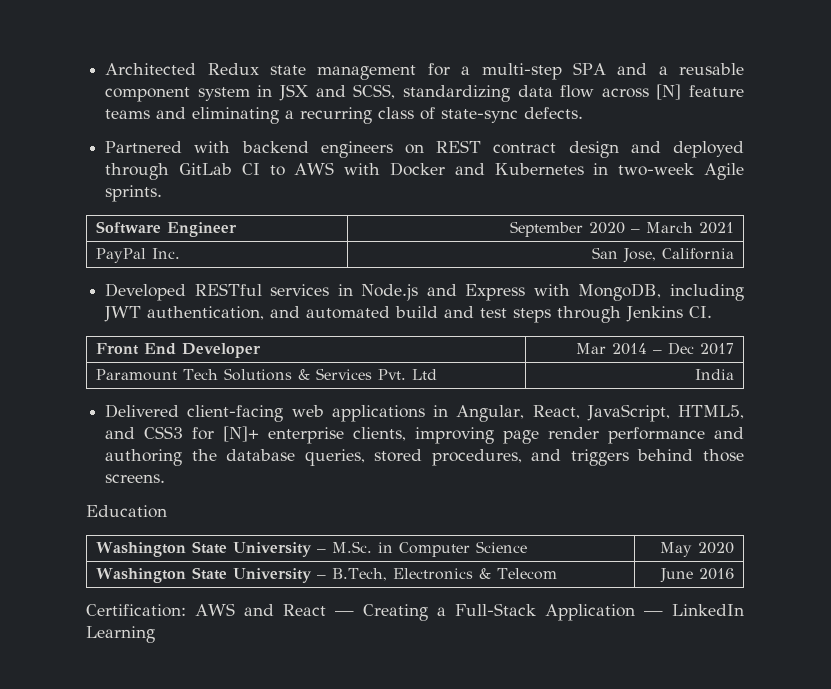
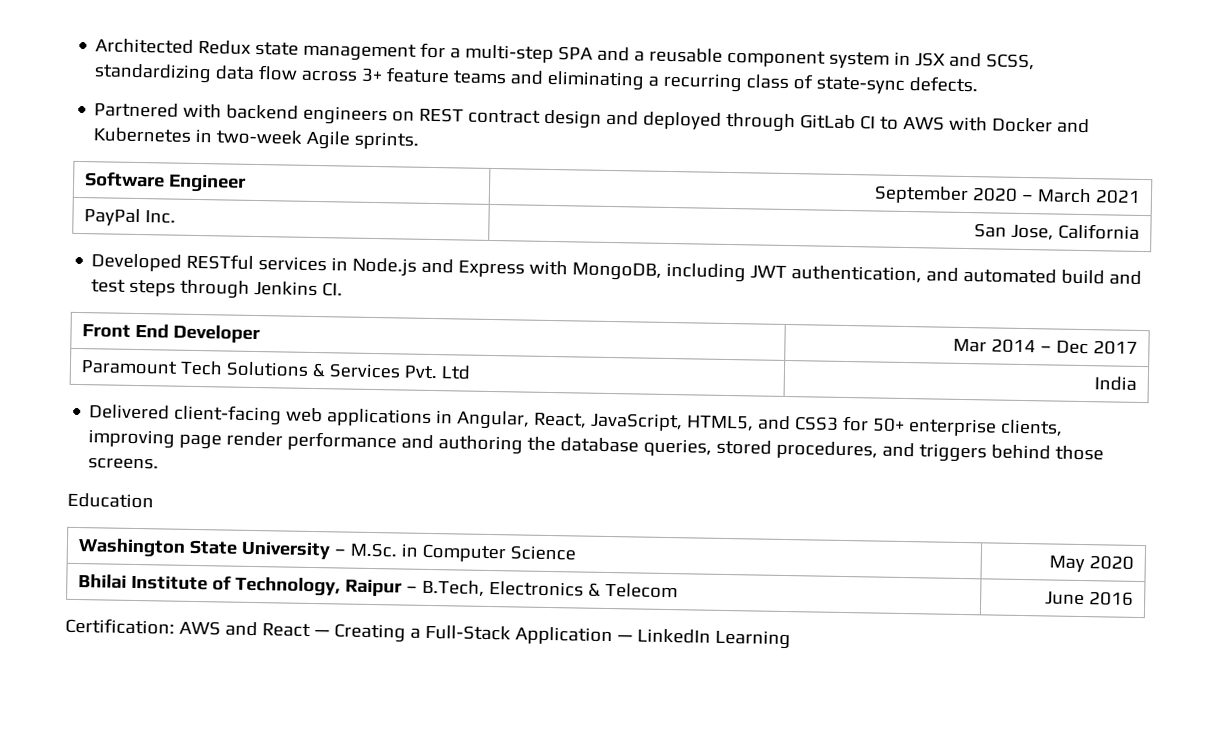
- Architected Redux state management for a multi-step SPA and a reusable component system in JSX and SCSS, standardizing data flow across [N] feature teams and eliminating a recurring class of state-sync defects.
+ Architected Redux state management for a multi-step SPA and a reusable component system in JSX and SCSS, standardizing data flow across 3+ feature teams and eliminating a recurring class of state-sync defects.
- Delivered client-facing web applications in Angular, React, JavaScript, HTML5, and CSS3 for [N]+ enterprise clients, improving page render performance and authoring the database queries, stored procedures, and triggers behind those screens.
+ Delivered client-facing web applications in Angular, React, JavaScript, HTML5, and CSS3 for 50+ enterprise clients, improving page render performance and authoring the database queries, stored procedures, and triggers behind those screens.
- Washington State University – B.Tech, Electronics & Telecom | June 2016
+ Bhilai Institute of Technology, Raipur – B.Tech, Electronics & Telecom | June 2016

